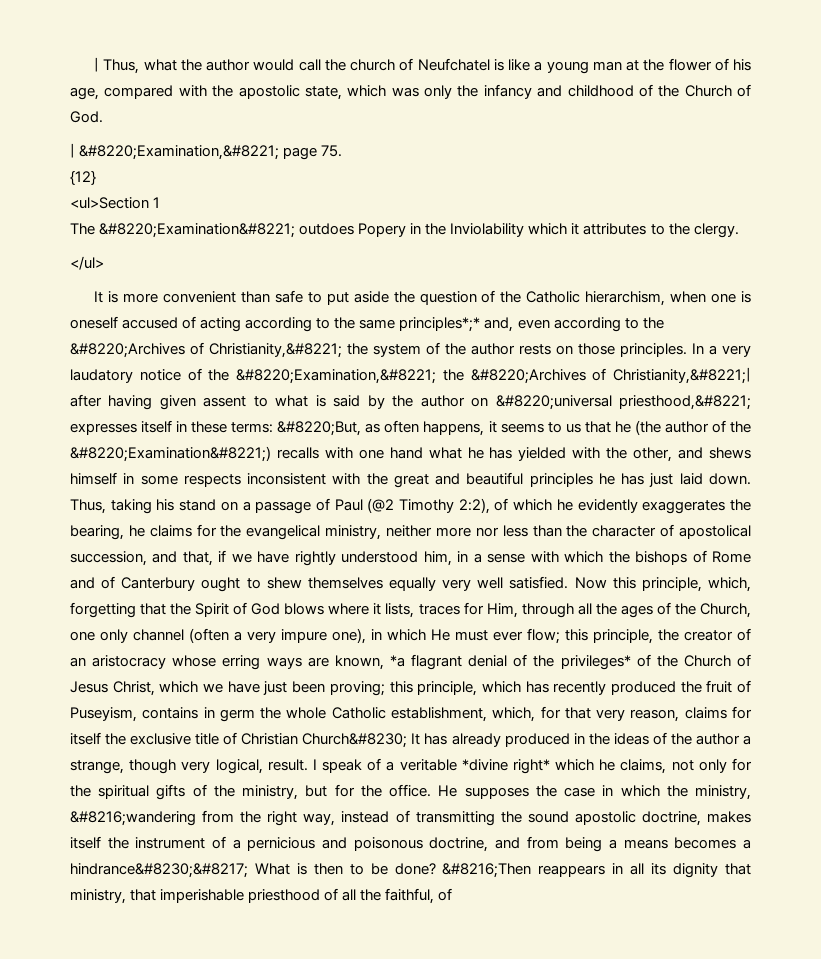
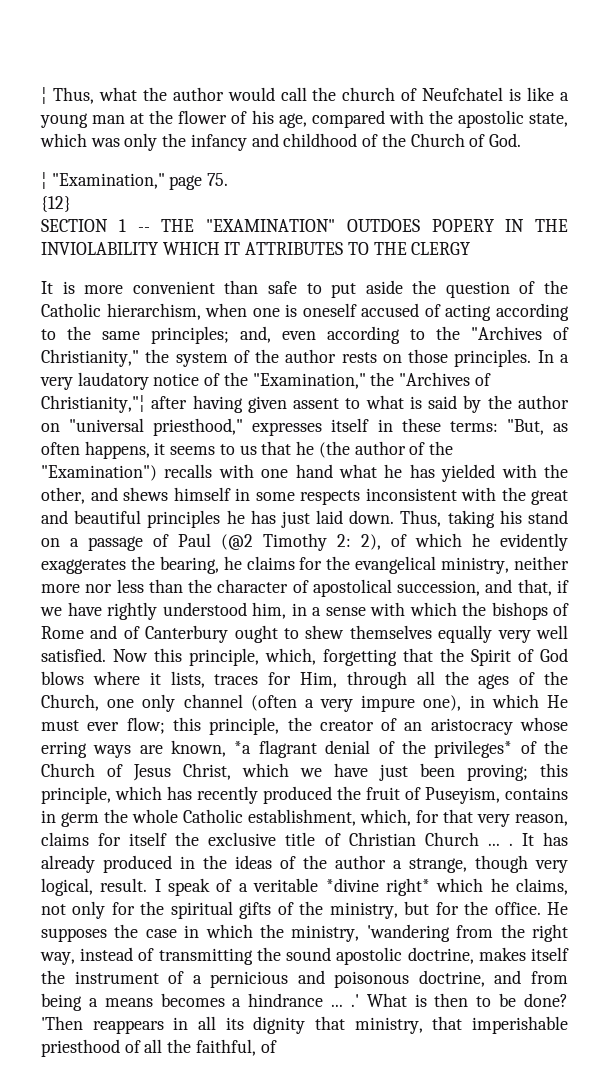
- | Thus, what the author would call the church of Neufchatel is like a young man at the flower of his age, compared with the apostolic state, which was only the infancy and childhood of the Church of God.
+ ¦ Thus, what the author would call the church of Neufchatel is like a young man at the flower of his age, compared with the apostolic state, which was only the infancy and childhood of the Church of God.
- | &#8220;Examination,&#8221; page 75.
+ ¦ "Examination," page 75.
- <ul>Section 1
- The &#8220;Examination&#8221; outdoes Popery in the Inviolability which it attributes to the clergy.
- </ul>
+ SECTION 1 -- THE "EXAMINATION" OUTDOES POPERY IN THE INVIOLABILITY WHICH IT ATTRIBUTES TO THE CLERGY
- It is more convenient than safe to put aside the question of the Catholic hierarchism, when one is oneself accused of acting according to the same principles*;* and, even according to the &#8220;Archives of Christianity,&#8221; the system of the author rests on those principles.
+ It is more convenient than safe to put aside the question of the Catholic hierarchism, when one is oneself accused of acting according to the same principles; and, even according to the "Archives of Christianity," the system of the author rests on those principles.
- In a very laudatory notice of the &#8220;Examination,&#8221; the &#8220;Archives of Christianity,&#8221;| after having given assent to what is said by the author on &#8220;universal priesthood,&#8221; expresses itself in these terms:
+ In a very laudatory notice of the "Examination," the "Archives of Christianity,"¦ after having given assent to what is said by the author on "universal priesthood," expresses itself in these terms:
- &#8220;But, as often happens, it seems to us that he (the author of the &#8220;Examination&#8221;) recalls with one hand what he has yielded with the other, and shews himself in some respects inconsistent with the great and beautiful principles he has just laid down.
+ "But, as often happens, it seems to us that he (the author of the "Examination") recalls with one hand what he has yielded with the other, and shews himself in some respects inconsistent with the great and beautiful principles he has just laid down.
- Thus, taking his stand on a passage of Paul (@2 Timothy 2:2), of which he evidently exaggerates the bearing, he claims for the evangelical ministry, neither more nor less than the character of apostolical succession, and that, if we have rightly understood him, in a sense with which the bishops of Rome and of Canterbury ought to shew themselves equally very well satisfied.
+ Thus, taking his stand on a passage of Paul (@2 Timothy 2: 2), of which he evidently exaggerates the bearing, he claims for the evangelical ministry, neither more nor less than the character of apostolical succession, and that, if we have rightly understood him, in a sense with which the bishops of Rome and of Canterbury ought to shew themselves equally very well satisfied.
- this principle, which has recently produced the fruit of Puseyism, contains in germ the whole Catholic establishment, which, for that very reason, claims for itself the exclusive title of Christian Church&#8230;
+ this principle, which has recently produced the fruit of Puseyism, contains in germ the whole Catholic establishment, which, for that very reason, claims for itself the exclusive title of Christian Church ... .
- He supposes the case in which the ministry, &#8216;wandering from the right way, instead of transmitting the sound apostolic doctrine, makes itself the instrument of a pernicious and poisonous doctrine, and from being a means becomes a hindrance&#8230;&#8217; What is then to be done?
+ He supposes the case in which the ministry, 'wandering from the right way, instead of transmitting the sound apostolic doctrine, makes itself the instrument of a pernicious and poisonous doctrine, and from being a means becomes a hindrance ... .' What is then to be done?
- &#8216;Then reappears in all its dignity that ministry, that imperishable priesthood of all the faithful, of
+ 'Then reappears in all its dignity that ministry, that imperishable priesthood of all the faithful, of

